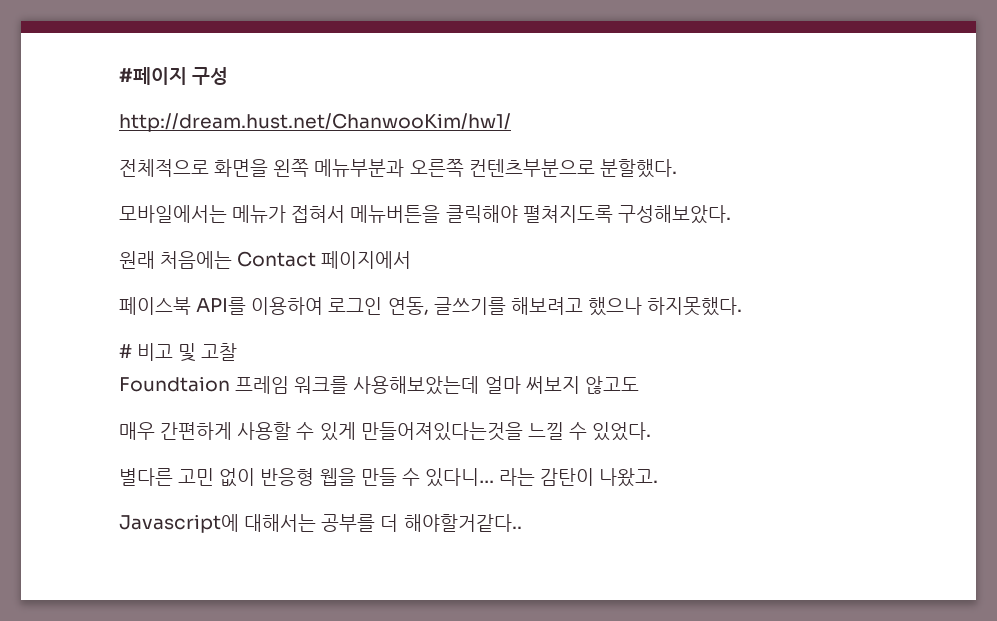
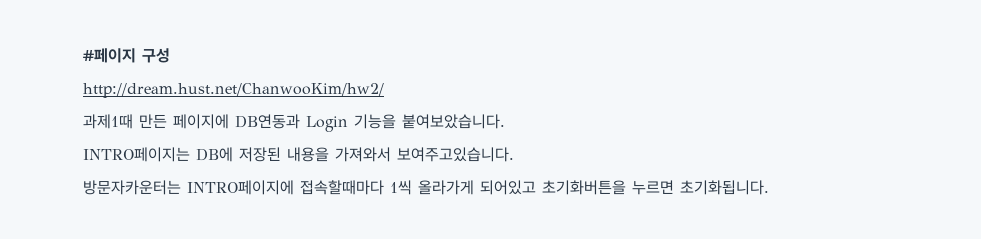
- http://dream.hust.net/ChanwooKim/hw1/
- 전체적으로 화면을 왼쪽 메뉴부분과 오른쪽 컨텐츠부분으로 분할했다.
- 모바일에서는 메뉴가 접혀서 메뉴버튼을 클릭해야 펼쳐지도록 구성해보았다.
- 원래 처음에는 Contact 페이지에서
- 페이스북 API를 이용하여 로그인 연동, 글쓰기를 해보려고 했으나 하지못했다.
- # 비고 및 고찰
- Foundtaion 프레임 워크를 사용해보았는데 얼마 써보지 않고도
- 매우 간편하게 사용할 수 있게 만들어져있다는것을 느낄 수 있었다.
- 별다른 고민 없이 반응형 웹을 만들 수 있다니… 라는 감탄이 나왔고.
- Javascript에 대해서는 공부를 더 해야할거같다..
+ http://dream.hust.net/ChanwooKim/hw2/
+ 과제1때 만든 페이지에 DB연동과 Login 기능을 붙여보았습니다.
+ INTRO페이지는 DB에 저장된 내용을 가져와서 보여주고있습니다.
+ 방문자카운터는 INTRO페이지에 접속할때마다 1씩 올라가게 되어있고 초기화버튼을 누르면 초기화됩니다.

